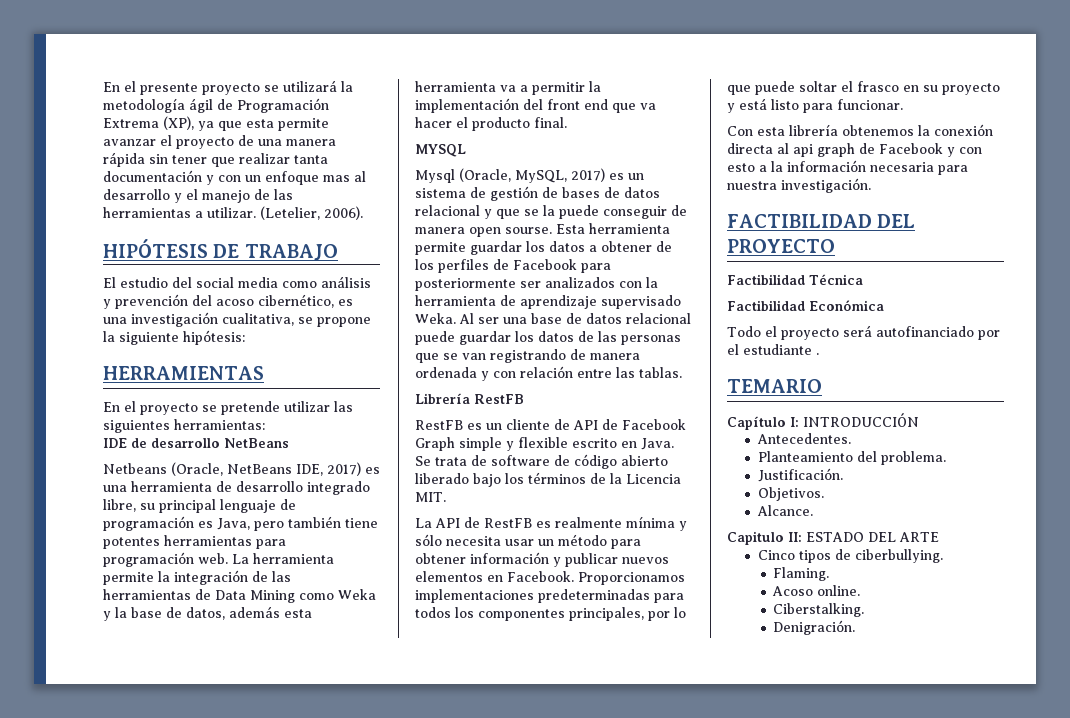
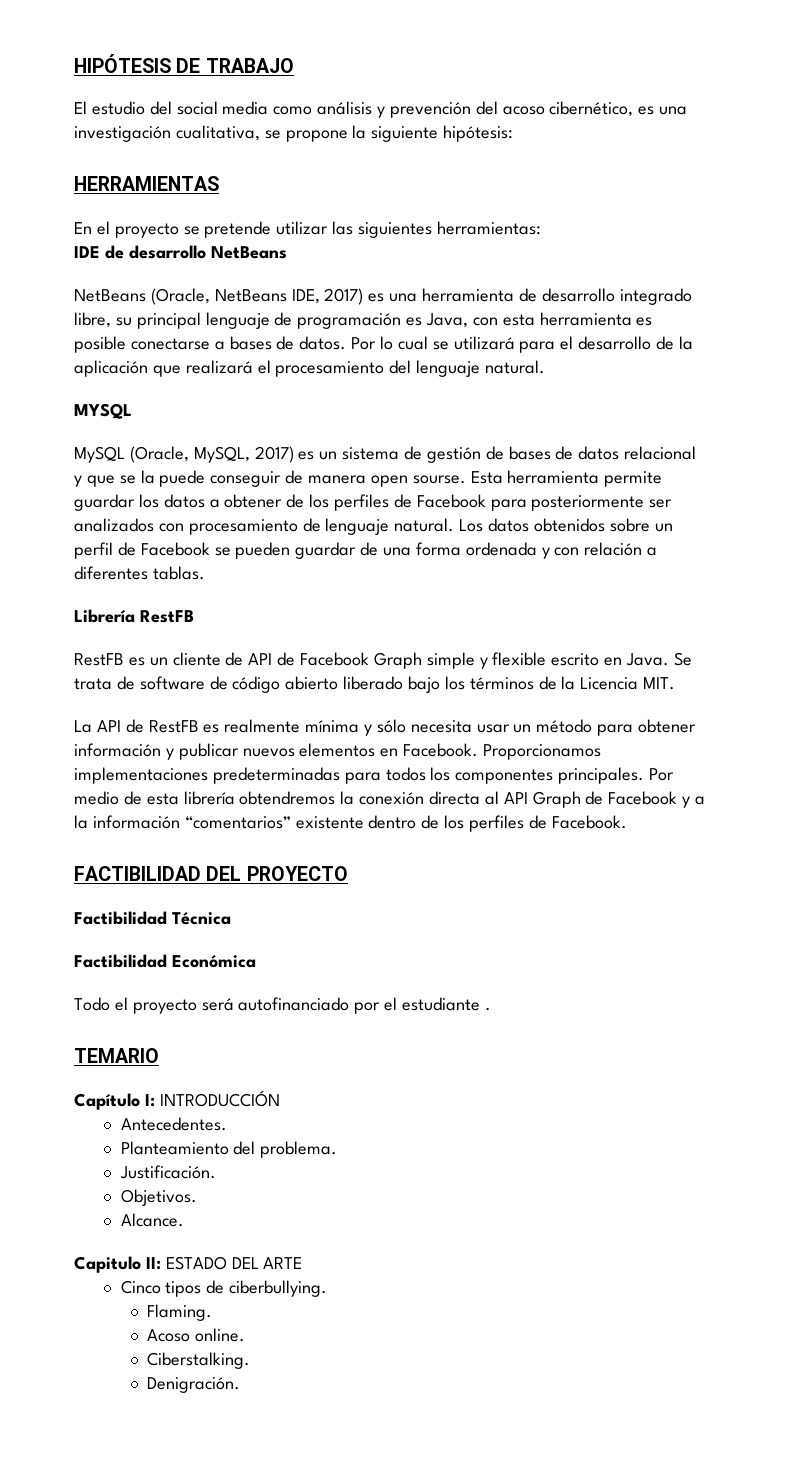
- En el presente proyecto se utilizará la metodología ágil de Programación Extrema (XP), ya que esta permite avanzar el proyecto de una manera rápida sin tener que realizar tanta documentación y con un enfoque mas al desarrollo y el manejo de las herramientas a utilizar. (Letelier, 2006).
- Netbeans (Oracle, NetBeans IDE, 2017) es una herramienta de desarrollo integrado libre, su principal lenguaje de programación es Java, pero también tiene potentes herramientas para programación web. La herramienta permite la integración de las herramientas de Data Mining como Weka y la base de datos, además esta herramienta va a permitir la implementación del front end que va hacer el producto final.
+ NetBeans (Oracle, NetBeans IDE, 2017) es una herramienta de desarrollo integrado libre, su principal lenguaje de programación es Java, con esta herramienta es posible conectarse a bases de datos. Por lo cual se utilizará para el desarrollo de la aplicación que realizará el procesamiento del lenguaje natural.
- Mysql (Oracle, MySQL, 2017) es un sistema de gestión de bases de datos relacional y que se la puede conseguir de manera open sourse.
+ MySQL (Oracle, MySQL, 2017) es un sistema de gestión de bases de datos relacional y que se la puede conseguir de manera open sourse.
- Esta herramienta permite guardar los datos a obtener de los perfiles de Facebook para posteriormente ser analizados con la herramienta de aprendizaje supervisado Weka. Al ser una base de datos relacional puede guardar los datos de las personas que se van registrando de manera ordenada y con relación entre las tablas.
+ Esta herramienta permite guardar los datos a obtener de los perfiles de Facebook para posteriormente ser analizados con procesamiento de lenguaje natural. Los datos obtenidos sobre un perfil de Facebook se pueden guardar de una forma ordenada y con relación a diferentes tablas.
- Proporcionamos implementaciones predeterminadas para todos los componentes principales, por lo que puede soltar el frasco en su proyecto y está listo para funcionar.
- Con esta librería obtenemos la conexión directa al api graph de Facebook y con esto a la información necesaria para nuestra investigación.
+ Proporcionamos implementaciones predeterminadas para todos los componentes principales. Por medio de esta librería obtendremos la conexión directa al API Graph de Facebook y a la información “comentarios” existente dentro de los perfiles de Facebook.

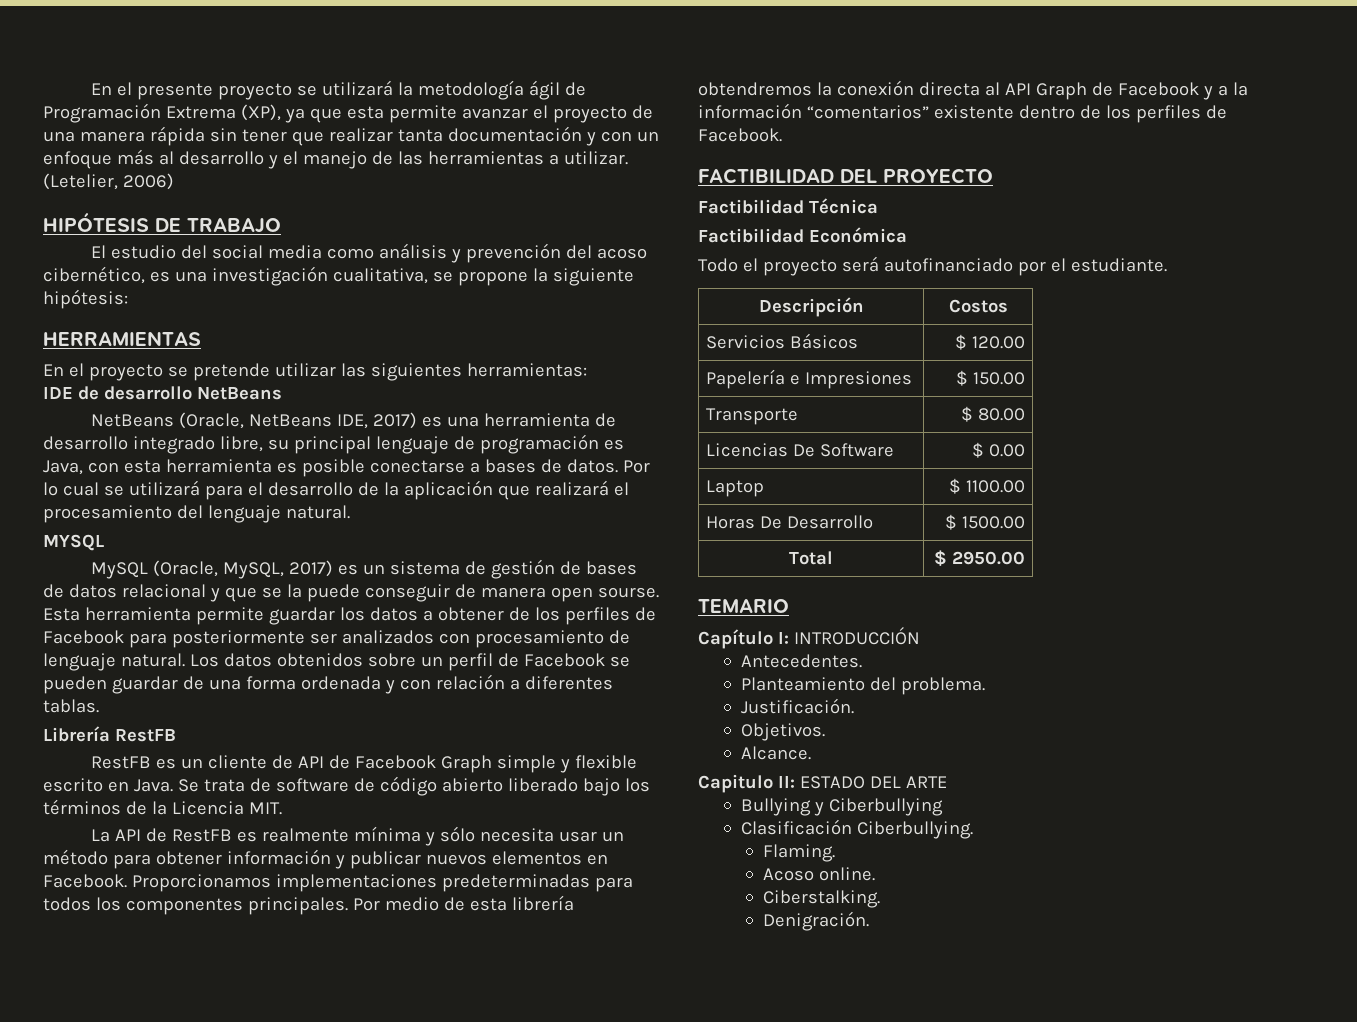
+ En el presente proyecto se utilizará la metodología ágil de Programación Extrema (XP), ya que esta permite avanzar el proyecto de una manera rápida sin tener que realizar tanta documentación y con un enfoque más al desarrollo y el manejo de las herramientas a utilizar. (Letelier, 2006)
- Todo el proyecto será autofinanciado por el estudiante .
+ Todo el proyecto será autofinanciado por el estudiante.
+ Descripción | Costos
+ Servicios Básicos | $ 120.00
+ Papelería e Impresiones | $ 150.00
+ Transporte | $ 80.00
+ Licencias De Software | $ 0.00
+ Laptop | $ 1100.00
+ Horas De Desarrollo | $ 1500.00
+ Total | $ 2950.00
- Cinco tipos de ciberbullying.
+ Bullying y Ciberbullying
+ Clasificación Ciberbullying.

